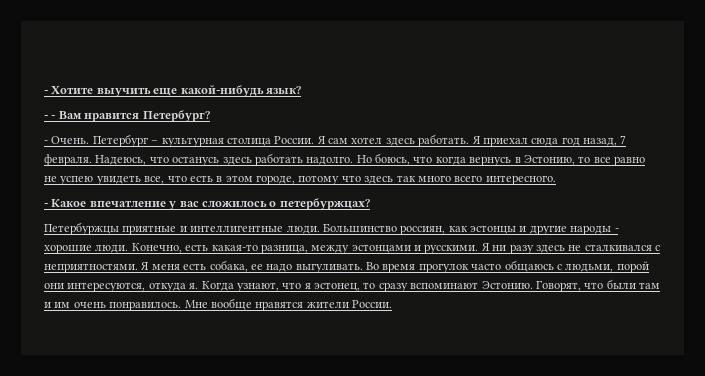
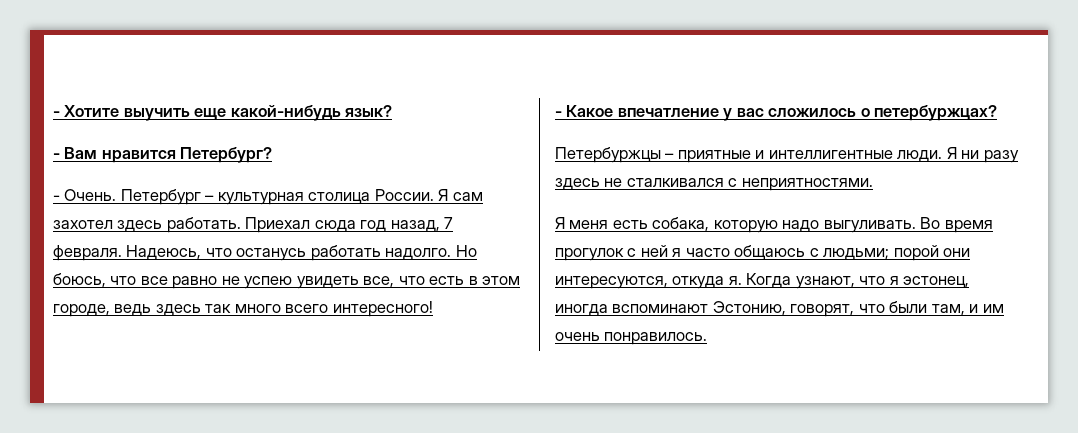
- - - Вам нравится Петербург?
+ - Вам нравится Петербург?
- Я сам хотел здесь работать.
+ Я сам захотел здесь работать.
- Я приехал сюда год назад, 7 февраля.
+ Приехал сюда год назад, 7 февраля.
- Надеюсь, что останусь здесь работать надолго.
+ Надеюсь, что останусь работать надолго.
- Но боюсь, что когда вернусь в Эстонию, то все равно не успею увидеть все, что есть в этом городе, потому что здесь так много всего интересного.
+ Но боюсь, что все равно не успею увидеть все, что есть в этом городе, ведь здесь так много всего интересного!
- Петербуржцы приятные и интеллигентные люди.
+ Петербуржцы – приятные и интеллигентные люди.
- Большинство россиян, как эстонцы и другие народы - хорошие люди. Конечно, есть какая-то разница, между эстонцами и русскими.
- Я ни разу здесь не сталкивался с неприятностями. Я меня есть собака, ее надо выгуливать.
+ Я ни разу здесь не сталкивался с неприятностями.
+ Я меня есть собака, которую надо выгуливать.
- Во время прогулок часто общаюсь с людьми, порой они интересуются, откуда я.
+ Во время прогулок с ней я часто общаюсь с людьми; порой они интересуются, откуда я.
- Когда узнают, что я эстонец, то сразу вспоминают Эстонию. Говорят, что были там и им очень понравилось. Мне вообще нравятся жители России.
+ Когда узнают, что я эстонец, иногда вспоминают Эстонию, говорят, что были там, и им очень понравилось.

